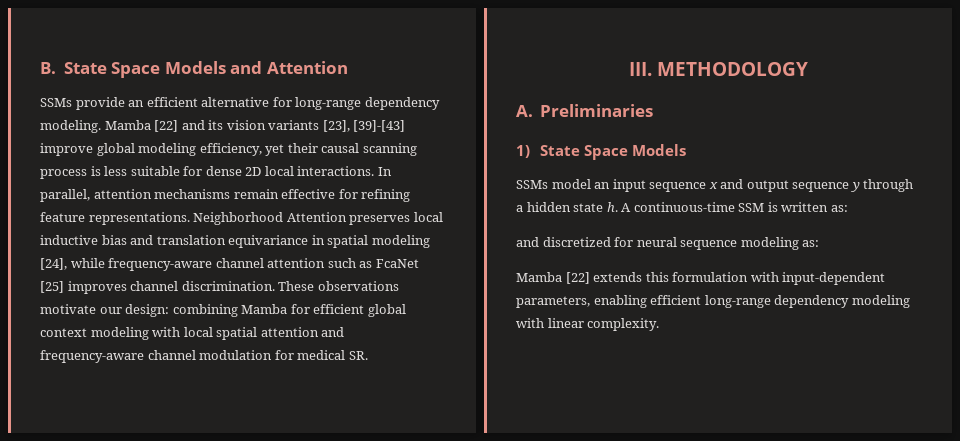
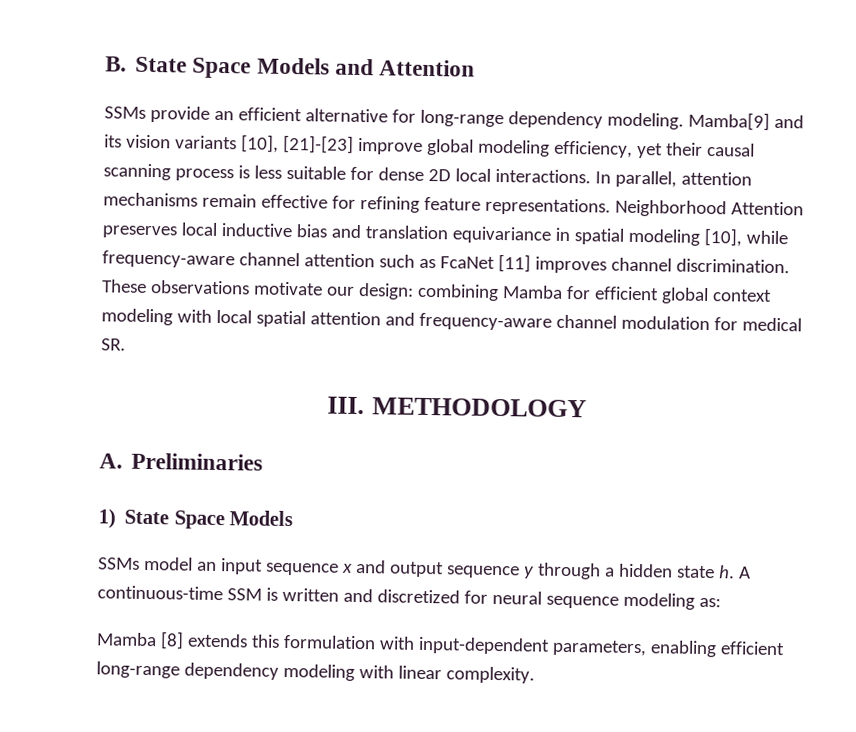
- Mamba [22] and its vision variants [23], [39]-[43] improve global modeling efficiency, yet their causal scanning process is less suitable for dense 2D local interactions.
+ Mamba[9] and its vision variants [10], [21]-[23] improve global modeling efficiency, yet their causal scanning process is less suitable for dense 2D local interactions.
- Neighborhood Attention preserves local inductive bias and translation equivariance in spatial modeling [24], while frequency-aware channel attention such as FcaNet [25] improves channel discrimination.
+ Neighborhood Attention preserves local inductive bias and translation equivariance in spatial modeling [10], while frequency-aware channel attention such as FcaNet [11] improves channel discrimination.
- A continuous-time SSM is written as:
- and discretized for neural sequence modeling as:
+ A continuous-time SSM is written and discretized for neural sequence modeling as:
- Mamba [22] extends this formulation with input-dependent parameters, enabling efficient long-range dependency modeling with linear complexity.
+ Mamba [8] extends this formulation with input-dependent parameters, enabling efficient long-range dependency modeling with linear complexity.

